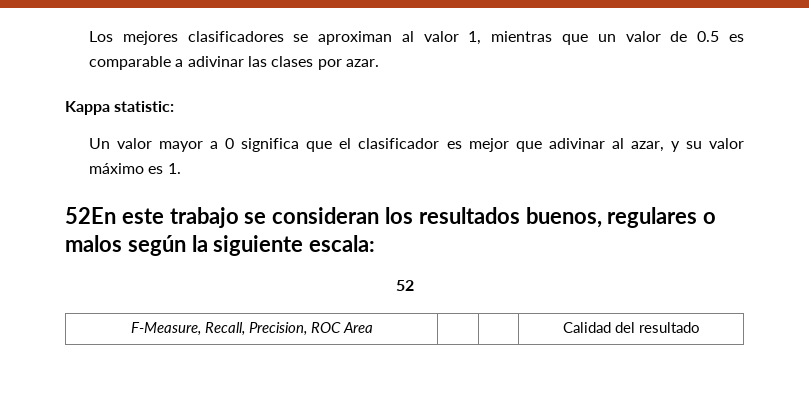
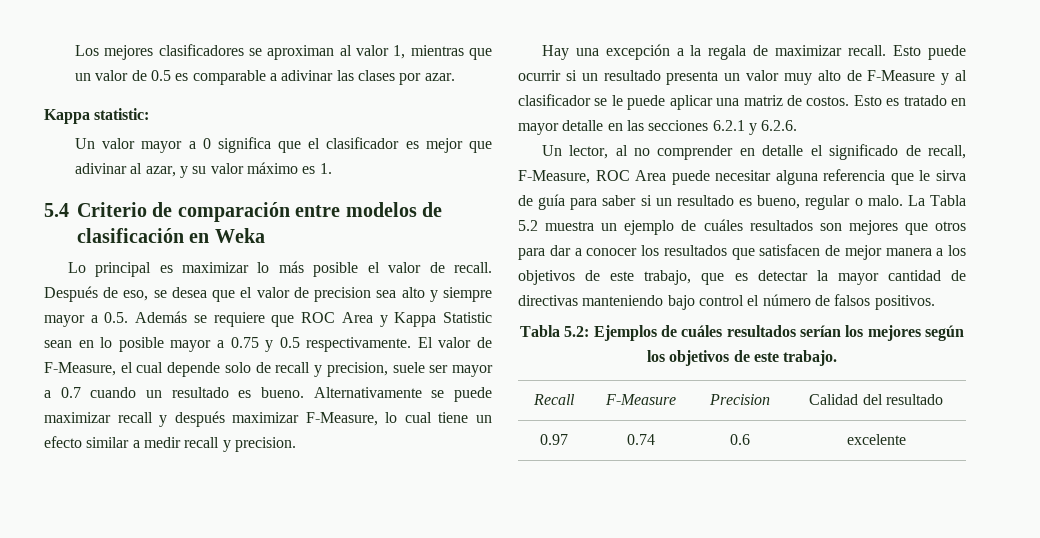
- 52En este trabajo se consideran los resultados buenos, regulares o malos según la siguiente escala:
- 52
- F-Measure, Recall, Precision, ROC Area | | | Calidad del resultado
+ 5.4 Criterio de comparación entre modelos de clasificación en Weka
+ Lo principal es maximizar lo más posible el valor de recall. Después de eso, se desea que el valor de precision sea alto y siempre mayor a 0.5. Además se requiere que ROC Area y Kappa Statistic sean en lo posible mayor a 0.75 y 0.5 respectivamente. El valor de F-Measure, el cual depende solo de recall y precision, suele ser mayor a 0.7 cuando un resultado es bueno. Alternativamente se puede maximizar recall y después maximizar F-Measure, lo cual tiene un efecto similar a medir recall y precision.
+ Hay una excepción a la regala de maximizar recall. Esto puede ocurrir si un resultado presenta un valor muy alto de F-Measure y al clasificador se le puede aplicar una matriz de costos. Esto es tratado en mayor detalle en las secciones 6.2.1 y 6.2.6.
+ Un lector, al no comprender en detalle el significado de recall, F-Measure, ROC Area puede necesitar alguna referencia que le sirva de guía para saber si un resultado es bueno, regular o malo. La Tabla 5.2 muestra un ejemplo de cuáles resultados son mejores que otros para dar a conocer los resultados que satisfacen de mejor manera a los objetivos de este trabajo, que es detectar la mayor cantidad de directivas manteniendo bajo control el número de falsos positivos.
+ Tabla 5.2: Ejemplos de cuáles resultados serían los mejores según los objetivos de este trabajo.
+ Recall | F-Measure | Precision | Calidad del resultado
+ 0.97 | 0.74 | 0.6 | excelente

